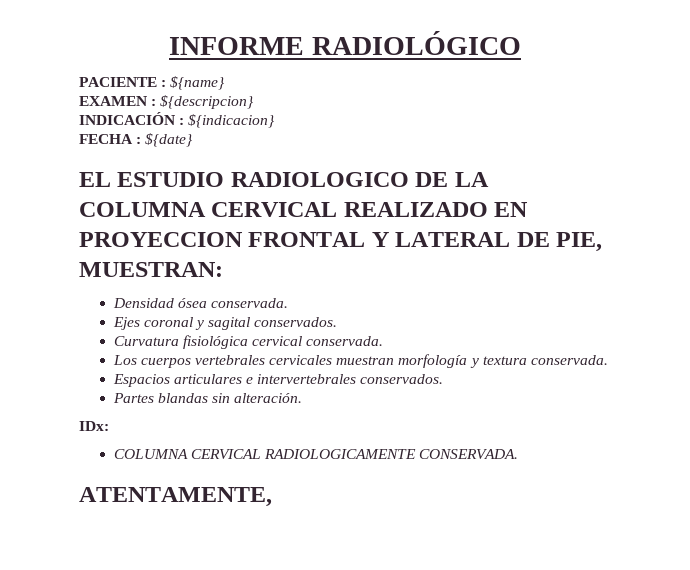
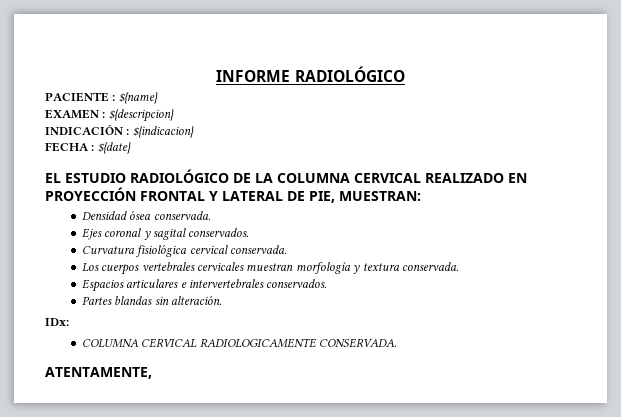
- EL ESTUDIO RADIOLOGICO DE LA COLUMNA CERVICAL REALIZADO EN PROYECCION FRONTAL Y LATERAL DE PIE, MUESTRAN:
+ EL ESTUDIO RADIOLÓGICO DE LA COLUMNA CERVICAL REALIZADO EN PROYECCIÓN FRONTAL Y LATERAL DE PIE, MUESTRAN:

